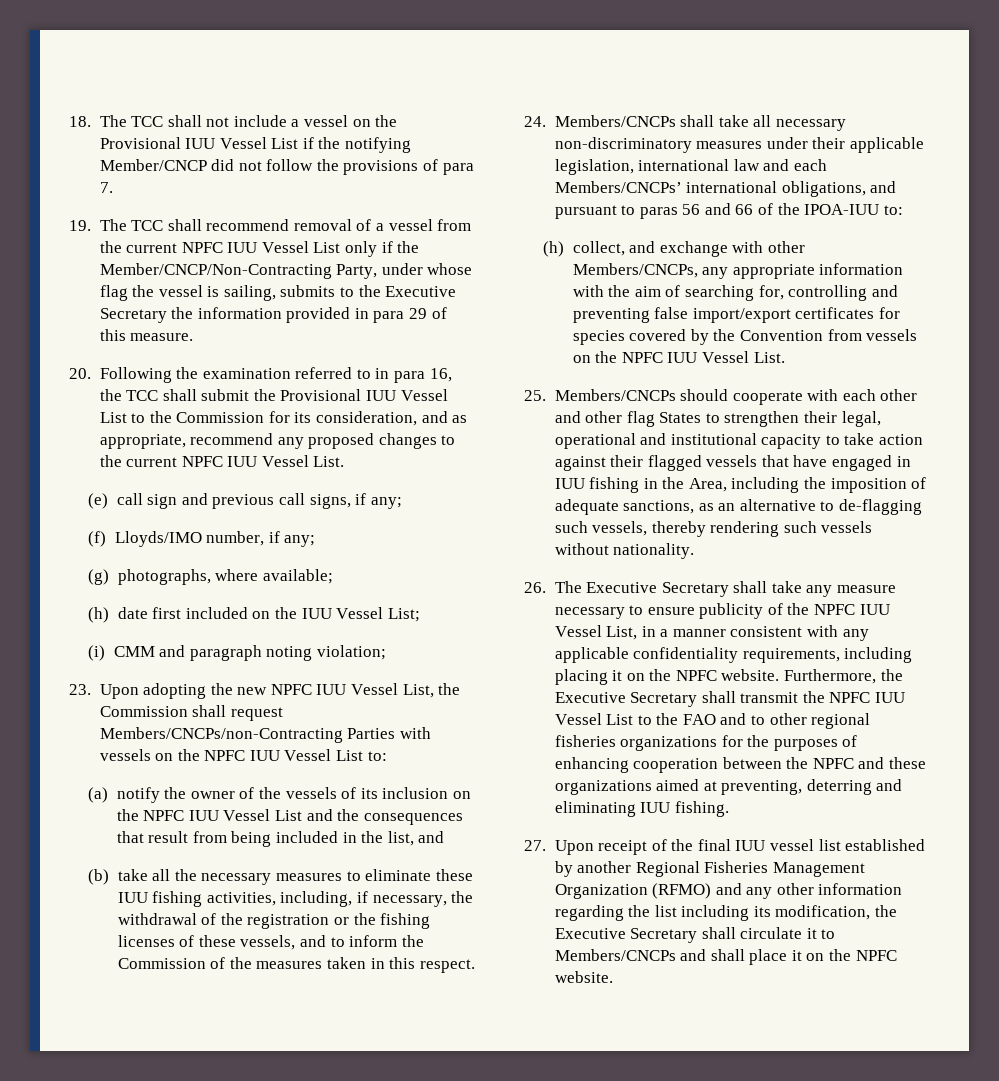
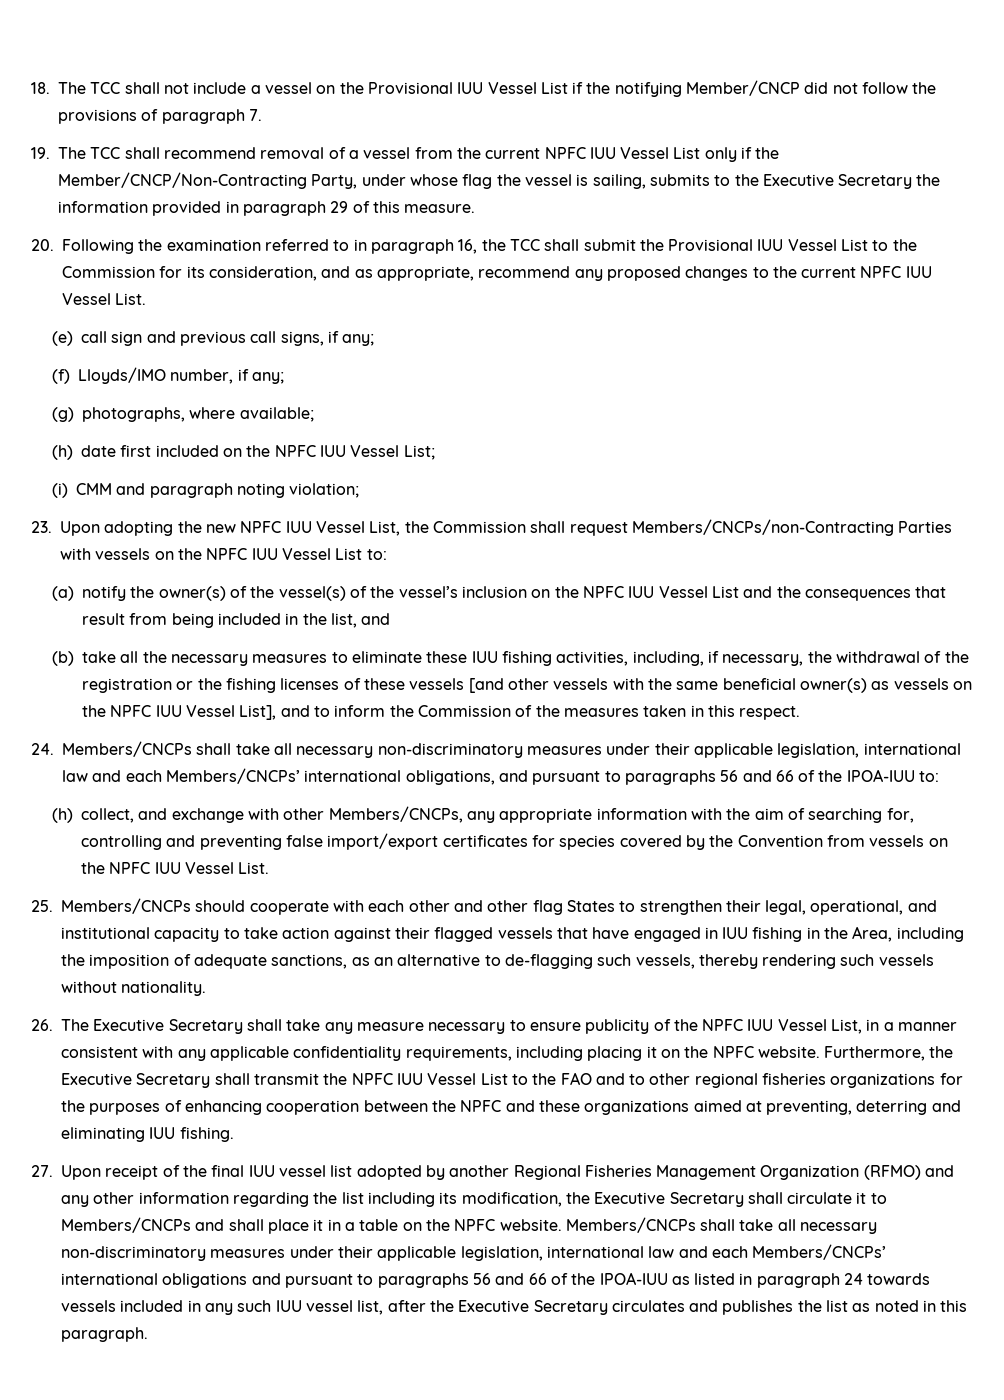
- 18. The TCC shall not include a vessel on the Provisional IUU Vessel List if the notifying Member/CNCP did not follow the provisions of para 7.
+ 18. The TCC shall not include a vessel on the Provisional IUU Vessel List if the notifying Member/CNCP did not follow the provisions of paragraph 7.
- 19. The TCC shall recommend removal of a vessel from the current NPFC IUU Vessel List only if the Member/CNCP/Non-Contracting Party, under whose flag the vessel is sailing, submits to the Executive Secretary the information provided in para 29 of this measure.
+ 19. The TCC shall recommend removal of a vessel from the current NPFC IUU Vessel List only if the Member/CNCP/Non-Contracting Party, under whose flag the vessel is sailing, submits to the Executive Secretary the information provided in paragraph 29 of this measure.
- 20. Following the examination referred to in para 16, the TCC shall submit the Provisional IUU Vessel List to the Commission for its consideration, and as appropriate, recommend any proposed changes to the current NPFC IUU Vessel List.
+ 20. Following the examination referred to in paragraph 16, the TCC shall submit the Provisional IUU Vessel List to the Commission for its consideration, and as appropriate, recommend any proposed changes to the current NPFC IUU Vessel List.
- (h) date first included on the IUU Vessel List;
+ (h) date first included on the NPFC IUU Vessel List;
- (a) notify the owner of the vessels of its inclusion on the NPFC IUU Vessel List and the consequences that result from being included in the list, and
+ (a) notify the owner(s) of the vessel(s) of the vessel’s inclusion on the NPFC IUU Vessel List and the consequences that result from being included in the list, and
- (b) take all the necessary measures to eliminate these IUU fishing activities, including, if necessary, the withdrawal of the registration or the fishing licenses of these vessels, and to inform the Commission of the measures taken in this respect.
+ (b) take all the necessary measures to eliminate these IUU fishing activities, including, if necessary, the withdrawal of the registration or the fishing licenses of these vessels [and other vessels with the same beneficial owner(s) as vessels on the NPFC IUU Vessel List], and to inform the Commission of the measures taken in this respect.
- 24. Members/CNCPs shall take all necessary non-discriminatory measures under their applicable legislation, international law and each Members/CNCPs’ international obligations, and pursuant to paras 56 and 66 of the IPOA-IUU to:
+ 24. Members/CNCPs shall take all necessary non-discriminatory measures under their applicable legislation, international law and each Members/CNCPs’ international obligations, and pursuant to paragraphs 56 and 66 of the IPOA-IUU to:
- 25. Members/CNCPs should cooperate with each other and other flag States to strengthen their legal, operational and institutional capacity to take action against their flagged vessels that have engaged in IUU fishing in the Area, including the imposition of adequate sanctions, as an alternative to de-flagging such vessels, thereby rendering such vessels without nationality.
+ 25. Members/CNCPs should cooperate with each other and other flag States to strengthen their legal, operational, and institutional capacity to take action against their flagged vessels that have engaged in IUU fishing in the Area, including the imposition of adequate sanctions, as an alternative to de-flagging such vessels, thereby rendering such vessels without nationality.
- 27. Upon receipt of the final IUU vessel list established by another Regional Fisheries Management Organization (RFMO) and any other information regarding the list including its modification, the Executive Secretary shall circulate it to Members/CNCPs and shall place it on the NPFC website.
+ 27. Upon receipt of the final IUU vessel list adopted by another Regional Fisheries Management Organization (RFMO) and any other information regarding the list including its modification, the Executive Secretary shall circulate it to Members/CNCPs and shall place it in a table on the NPFC website. Members/CNCPs shall take all necessary non-discriminatory measures under their applicable legislation, international law and each Members/CNCPs’ international obligations and pursuant to paragraphs 56 and 66 of the IPOA-IUU as listed in paragraph 24 towards vessels included in any such IUU vessel list, after the Executive Secretary circulates and publishes the list as noted in this paragraph.

